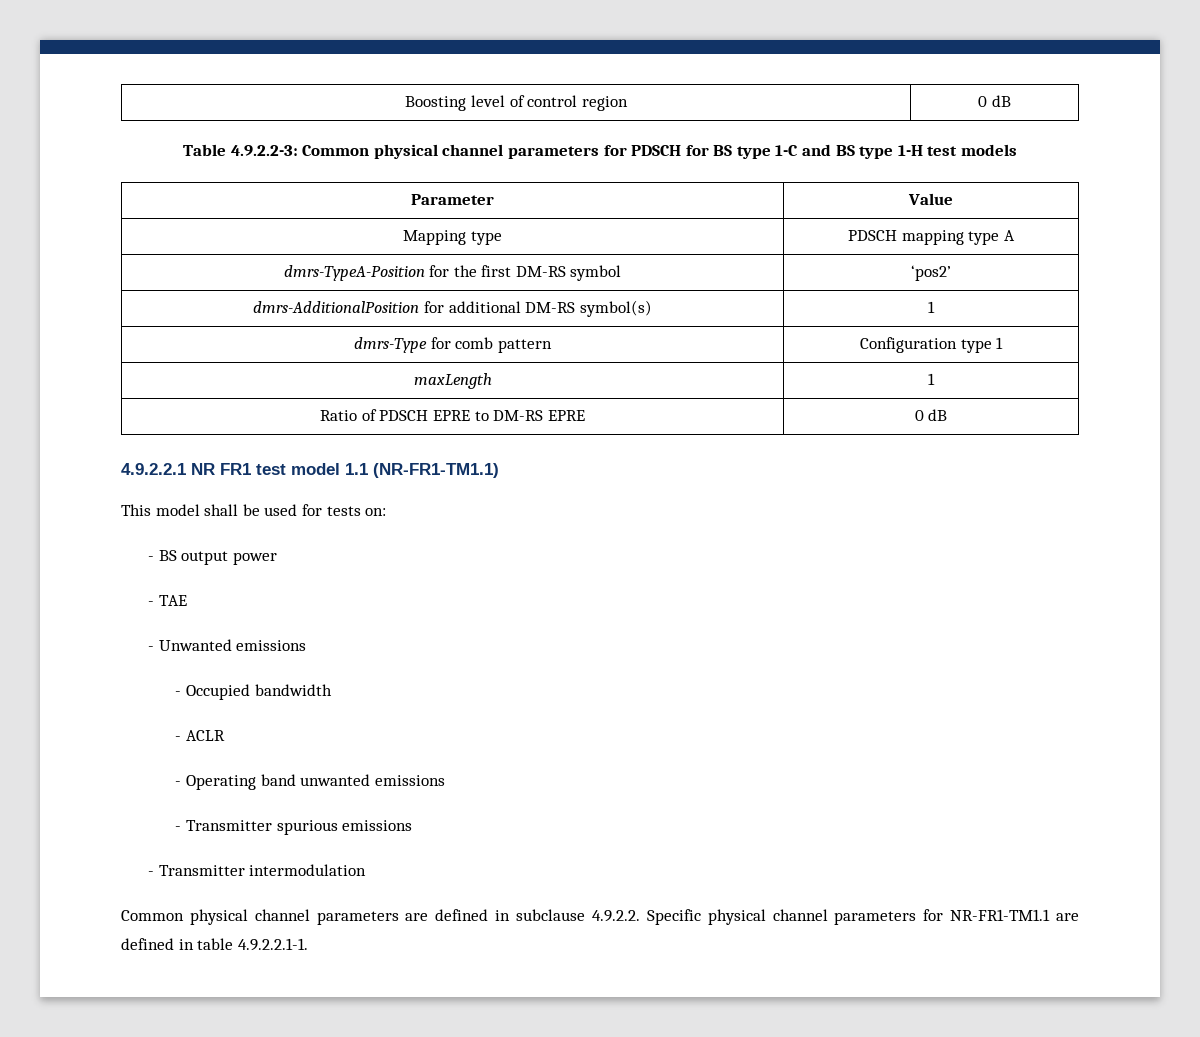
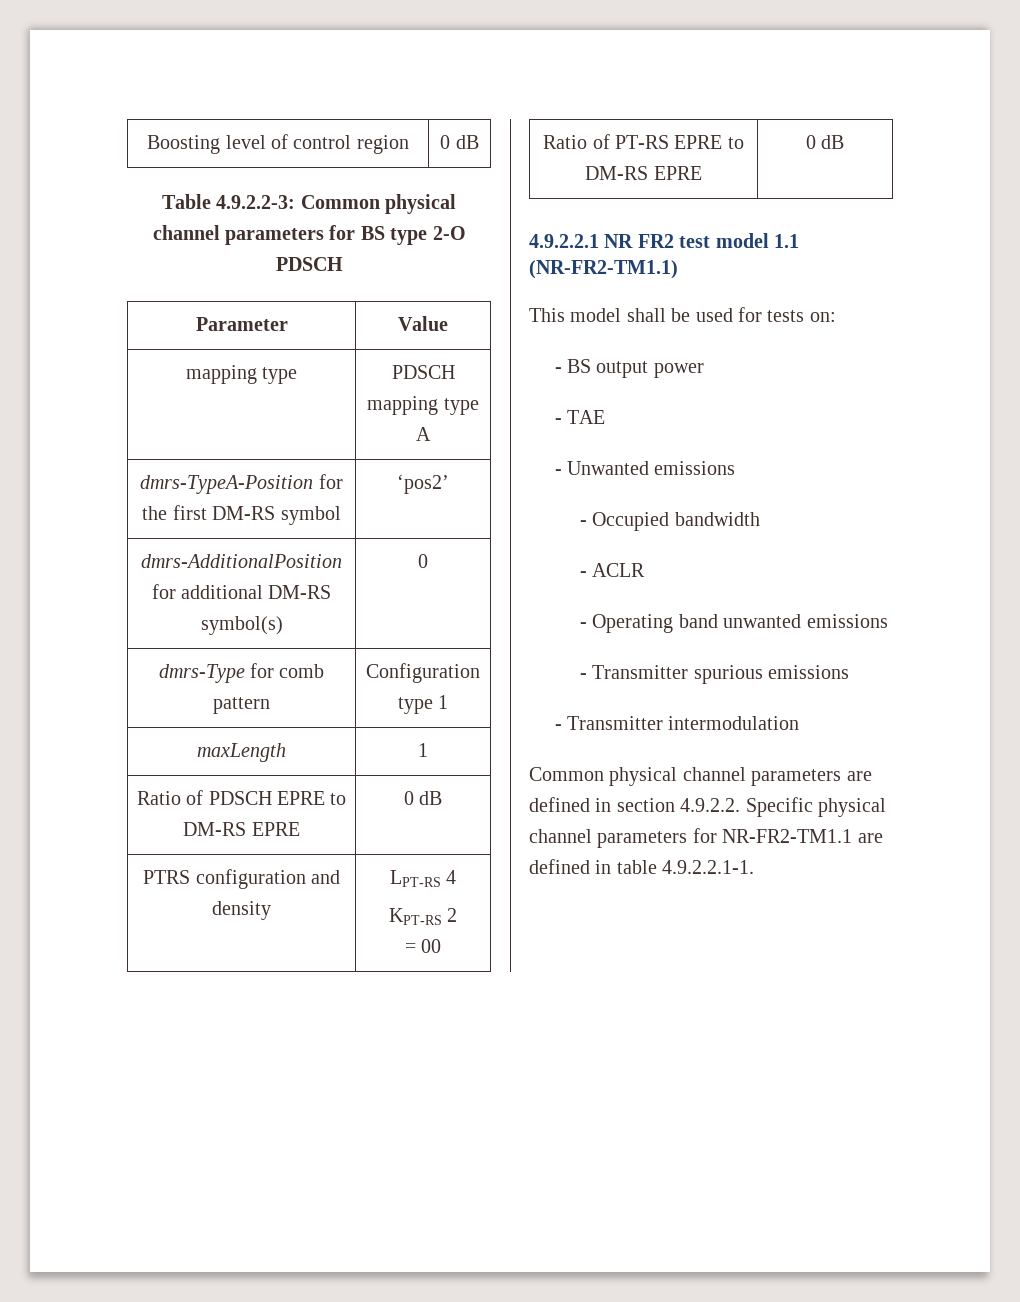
- Table 4.9.2.2-3: Common physical channel parameters for PDSCH for BS type 1-C and BS type 1-H test models
+ Table 4.9.2.2-3: Common physical channel parameters for BS type 2-O PDSCH
- Mapping type | PDSCH mapping type A
+ mapping type | PDSCH mapping type A
- dmrs-AdditionalPosition for additional DM-RS symbol(s) | 1
+ dmrs-AdditionalPosition for additional DM-RS symbol(s) | 0
+ PTRS configuration and density | LPT-RS 4
+ KPT-RS 2
+ = 00
+ Ratio of PT-RS EPRE to DM-RS EPRE | 0 dB
- 4.9.2.2.1 NR FR1 test model 1.1 (NR-FR1-TM1.1)
+ 4.9.2.2.1 NR FR2 test model 1.1 (NR-FR2-TM1.1)
- Common physical channel parameters are defined in subclause 4.9.2.2. Specific physical channel parameters for NR-FR1-TM1.1 are defined in table 4.9.2.2.1-1.
+ Common physical channel parameters are defined in section 4.9.2.2. Specific physical channel parameters for NR-FR2-TM1.1 are defined in table 4.9.2.2.1-1.

